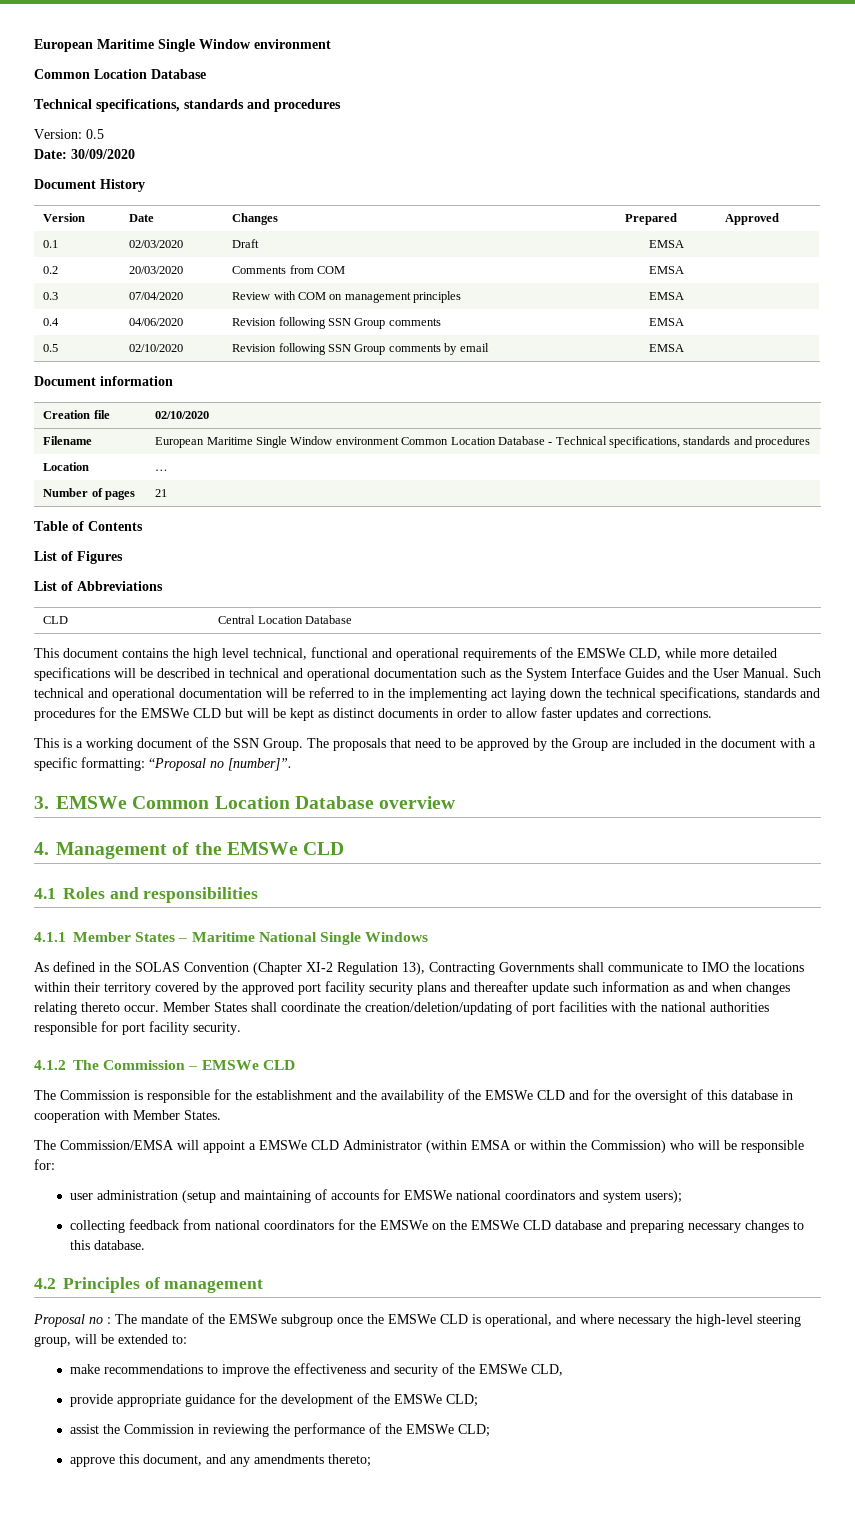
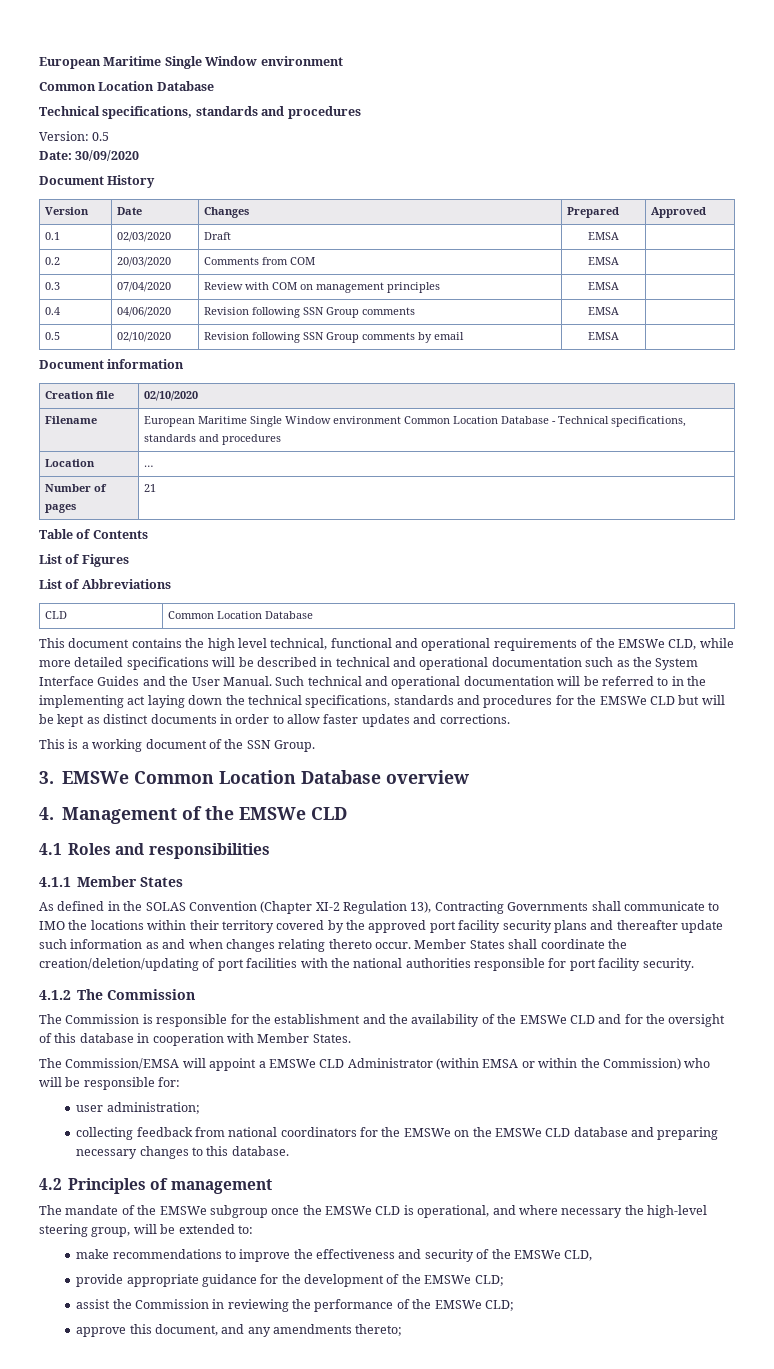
- CLD | Central Location Database
+ CLD | Common Location Database
- The proposals that need to be approved by the Group are included in the document with a specific formatting: “Proposal no [number]”.
- 4.1.1 Member States – Maritime National Single Windows
+ 4.1.1 Member States
- 4.1.2 The Commission – EMSWe CLD
+ 4.1.2 The Commission
- user administration (setup and maintaining of accounts for EMSWe national coordinators and system users);
+ user administration;
- Proposal no : The mandate of the EMSWe subgroup once the EMSWe CLD is operational, and where necessary the high-level steering group, will be extended to:
+ The mandate of the EMSWe subgroup once the EMSWe CLD is operational, and where necessary the high-level steering group, will be extended to:

